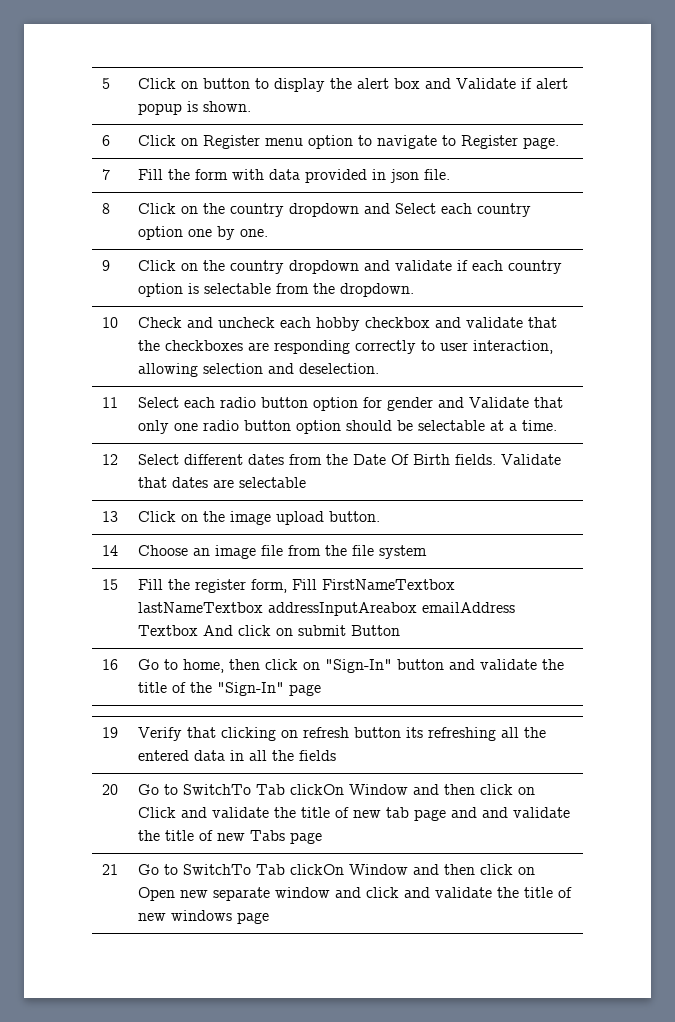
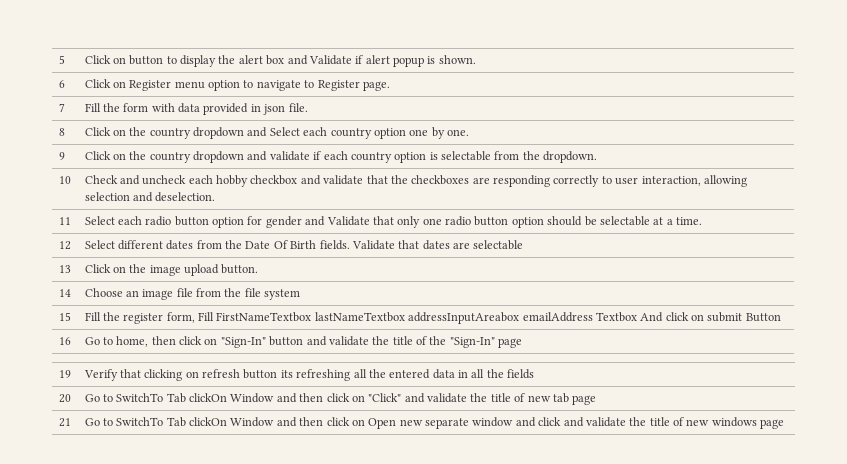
- 20 | Go to SwitchTo Tab clickOn Window and then click on Click and validate the title of new tab page and and validate the title of new Tabs page
+ 20 | Go to SwitchTo Tab clickOn Window and then click on "Click" and validate the title of new tab page

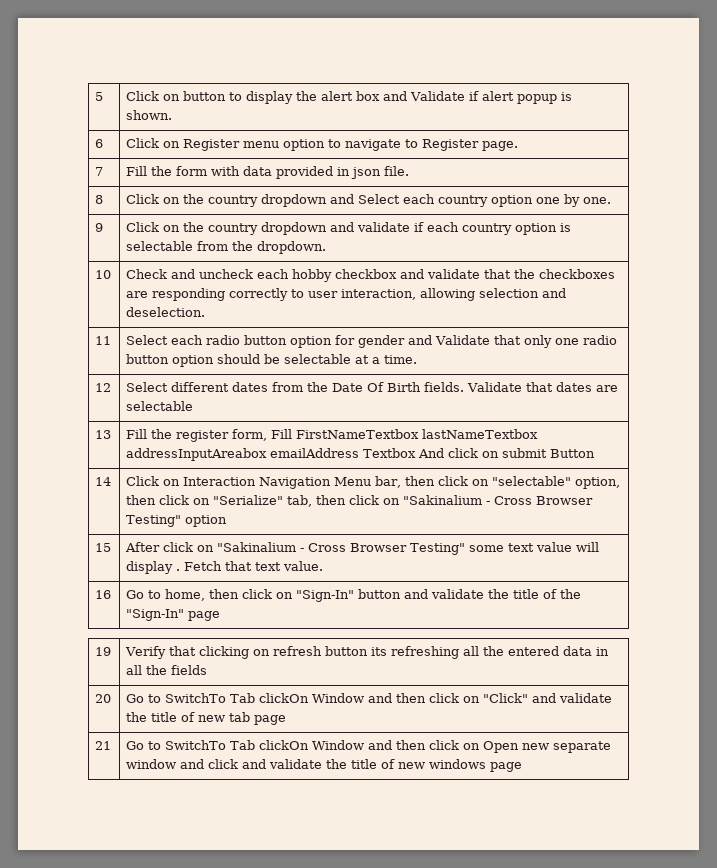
- 13 | Click on the image upload button.
- 14 | Choose an image file from the file system
- 15 | Fill the register form, Fill FirstNameTextbox lastNameTextbox addressInputAreabox emailAddress Textbox And click on submit Button
+ 13 | Fill the register form, Fill FirstNameTextbox lastNameTextbox addressInputAreabox emailAddress Textbox And click on submit Button
+ 14 | Click on Interaction Navigation Menu bar, then click on "selectable" option, then click on "Serialize" tab, then click on "Sakinalium - Cross Browser Testing" option
+ 15 | After click on "Sakinalium - Cross Browser Testing" some text value will display . Fetch that text value.

